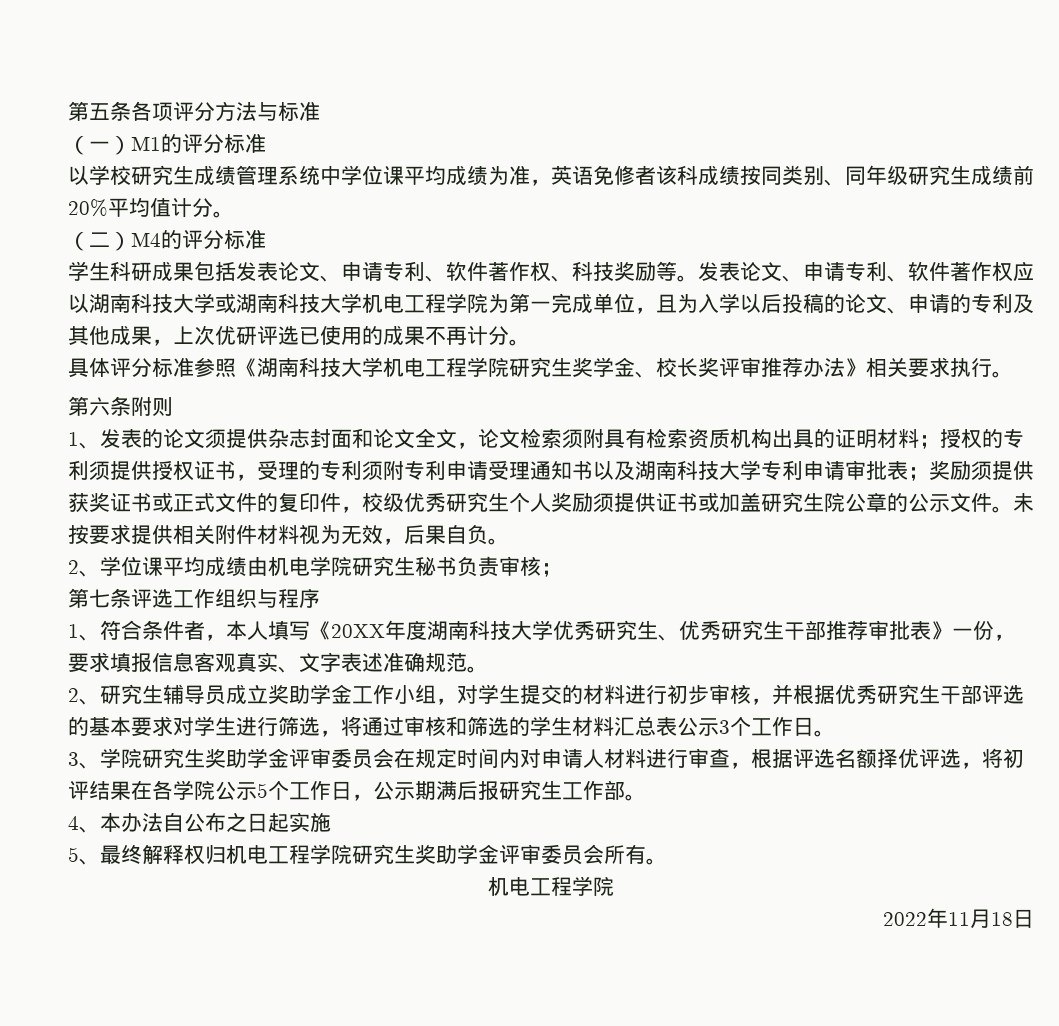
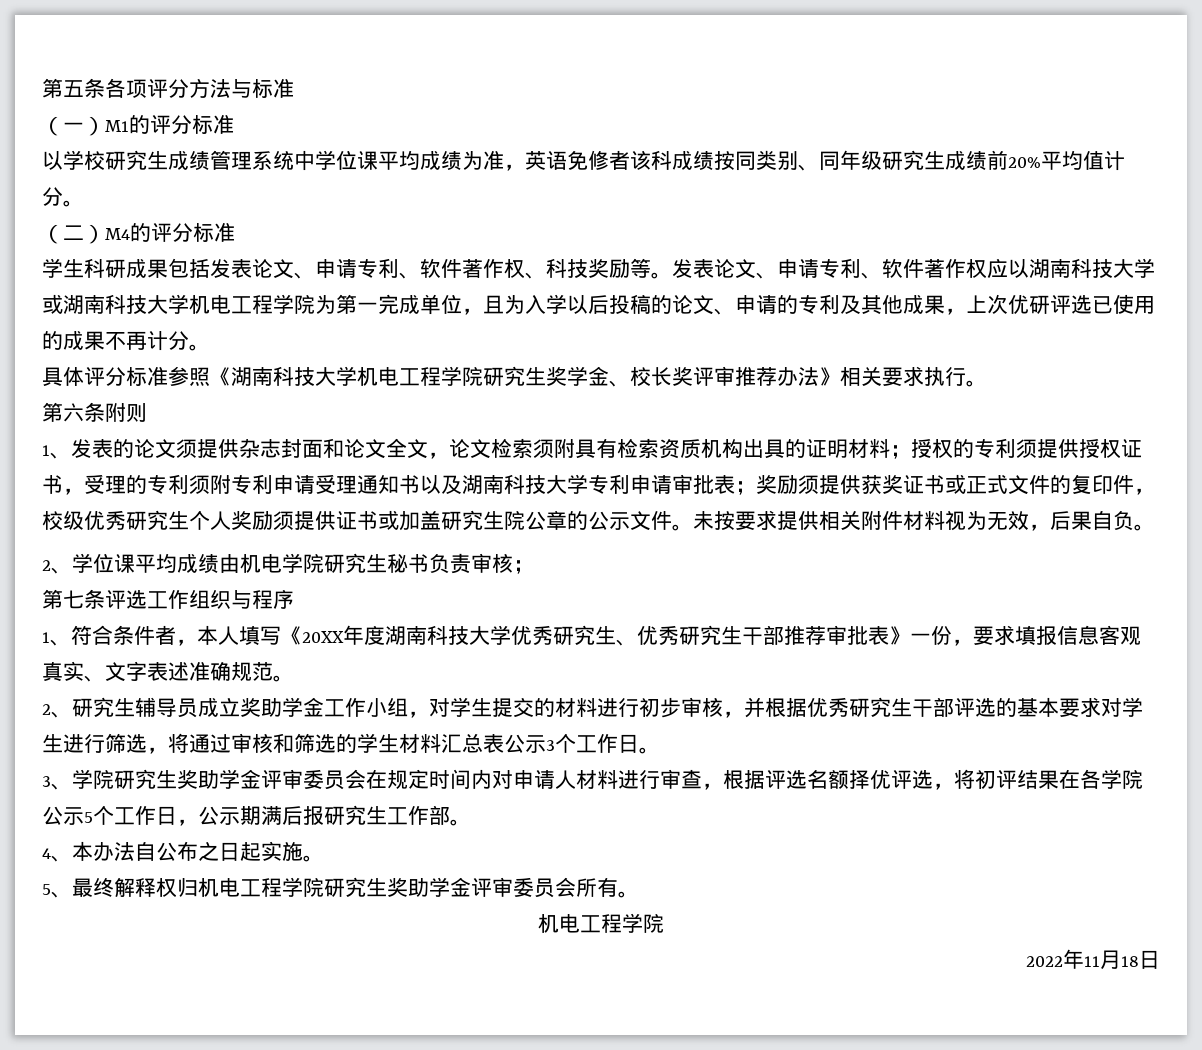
- 4、本办法自公布之日起实施
+ 4、本办法自公布之日起实施。

